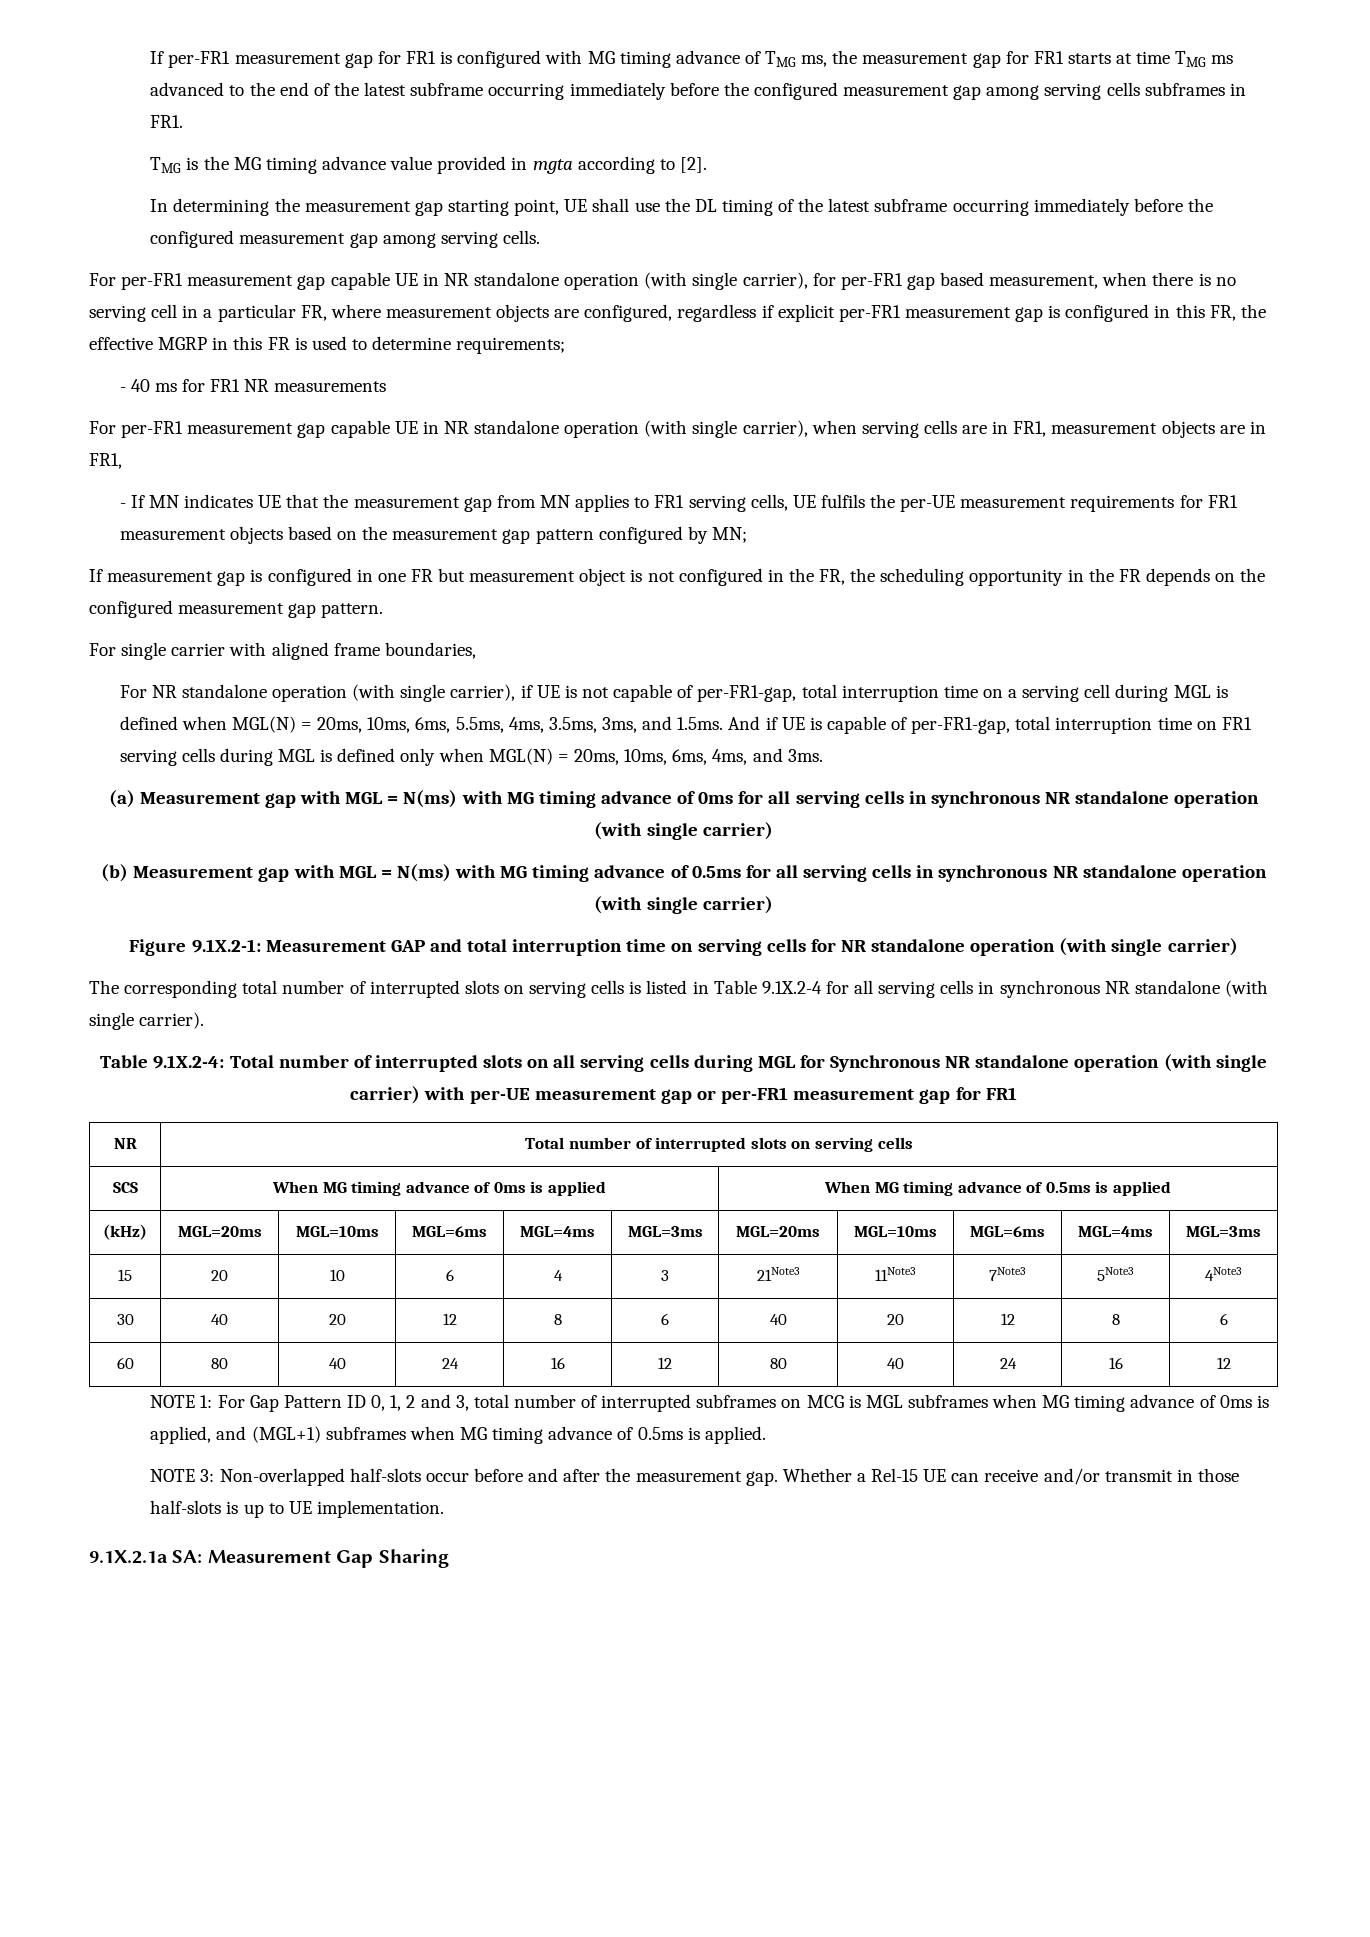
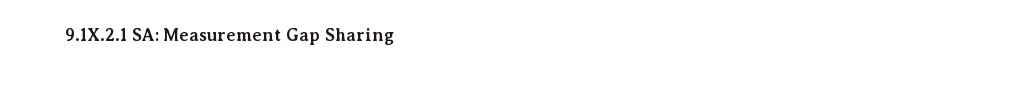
- If per-FR1 measurement gap for FR1 is configured with MG timing advance of TMG ms, the measurement gap for FR1 starts at time TMG ms advanced to the end of the latest subframe occurring immediately before the configured measurement gap among serving cells subframes in FR1.
- TMG is the MG timing advance value provided in mgta according to [2].
- In determining the measurement gap starting point, UE shall use the DL timing of the latest subframe occurring immediately before the configured measurement gap among serving cells.
- For per-FR1 measurement gap capable UE in NR standalone operation (with single carrier), for per-FR1 gap based measurement, when there is no serving cell in a particular FR, where measurement objects are configured, regardless if explicit per-FR1 measurement gap is configured in this FR, the effective MGRP in this FR is used to determine requirements;
- - 40 ms for FR1 NR measurements
- For per-FR1 measurement gap capable UE in NR standalone operation (with single carrier), when serving cells are in FR1, measurement objects are in FR1,
- - If MN indicates UE that the measurement gap from MN applies to FR1 serving cells, UE fulfils the per-UE measurement requirements for FR1 measurement objects based on the measurement gap pattern configured by MN;
- If measurement gap is configured in one FR but measurement object is not configured in the FR, the scheduling opportunity in the FR depends on the configured measurement gap pattern.
- For single carrier with aligned frame boundaries,
- For NR standalone operation (with single carrier), if UE is not capable of per-FR1-gap, total interruption time on a serving cell during MGL is defined when MGL(N) = 20ms, 10ms, 6ms, 5.5ms, 4ms, 3.5ms, 3ms, and 1.5ms. And if UE is capable of per-FR1-gap, total interruption time on FR1 serving cells during MGL is defined only when MGL(N) = 20ms, 10ms, 6ms, 4ms, and 3ms.
- (a) Measurement gap with MGL = N(ms) with MG timing advance of 0ms for all serving cells in synchronous NR standalone operation (with single carrier)
- (b) Measurement gap with MGL = N(ms) with MG timing advance of 0.5ms for all serving cells in synchronous NR standalone operation (with single carrier)
- Figure 9.1X.2-1: Measurement GAP and total interruption time on serving cells for NR standalone operation (with single carrier)
- The corresponding total number of interrupted slots on serving cells is listed in Table 9.1X.2-4 for all serving cells in synchronous NR standalone (with single carrier).
- Table 9.1X.2-4: Total number of interrupted slots on all serving cells during MGL for Synchronous NR standalone operation (with single carrier) with per-UE measurement gap or per-FR1 measurement gap for FR1
- NR | Total number of interrupted slots on serving cells
- SCS | When MG timing advance of 0ms is applied | When MG timing advance of 0.5ms is applied
- (kHz) | MGL=20ms | MGL=10ms | MGL=6ms | MGL=4ms | MGL=3ms | MGL=20ms | MGL=10ms | MGL=6ms | MGL=4ms | MGL=3ms
- 15 | 20 | 10 | 6 | 4 | 3 | 21Note3 | 11Note3 | 7Note3 | 5Note3 | 4Note3
- 30 | 40 | 20 | 12 | 8 | 6 | 40 | 20 | 12 | 8 | 6
- 60 | 80 | 40 | 24 | 16 | 12 | 80 | 40 | 24 | 16 | 12
- NOTE 1: For Gap Pattern ID 0, 1, 2 and 3, total number of interrupted subframes on MCG is MGL subframes when MG timing advance of 0ms is applied, and (MGL+1) subframes when MG timing advance of 0.5ms is applied.
- NOTE 3: Non-overlapped half-slots occur before and after the measurement gap. Whether a Rel-15 UE can receive and/or transmit in those half-slots is up to UE implementation.
- 9.1X.2.1a SA: Measurement Gap Sharing
+ 9.1X.2.1 SA: Measurement Gap Sharing

